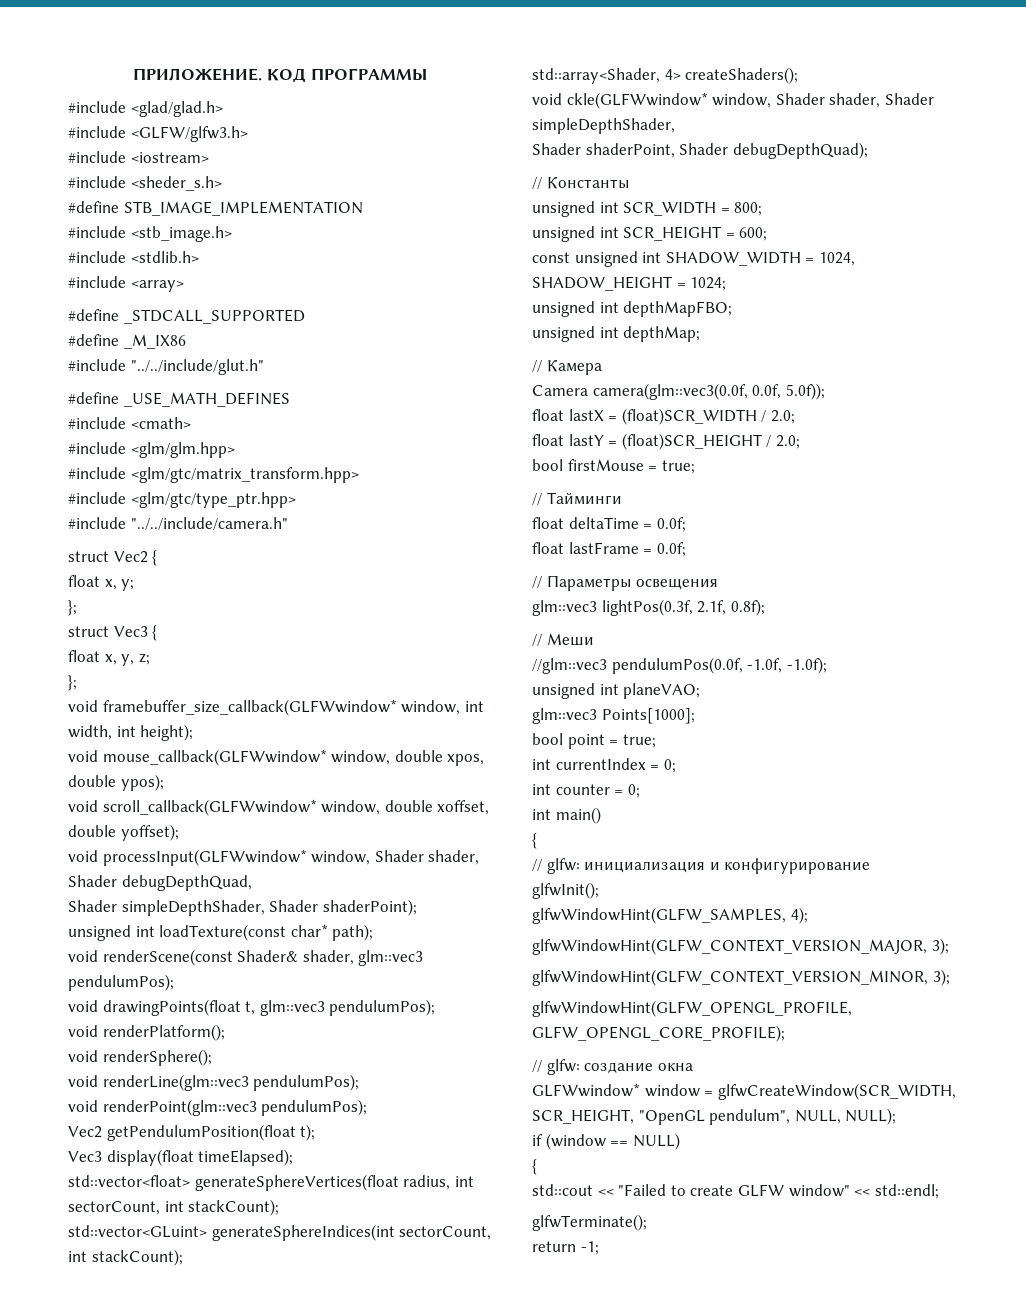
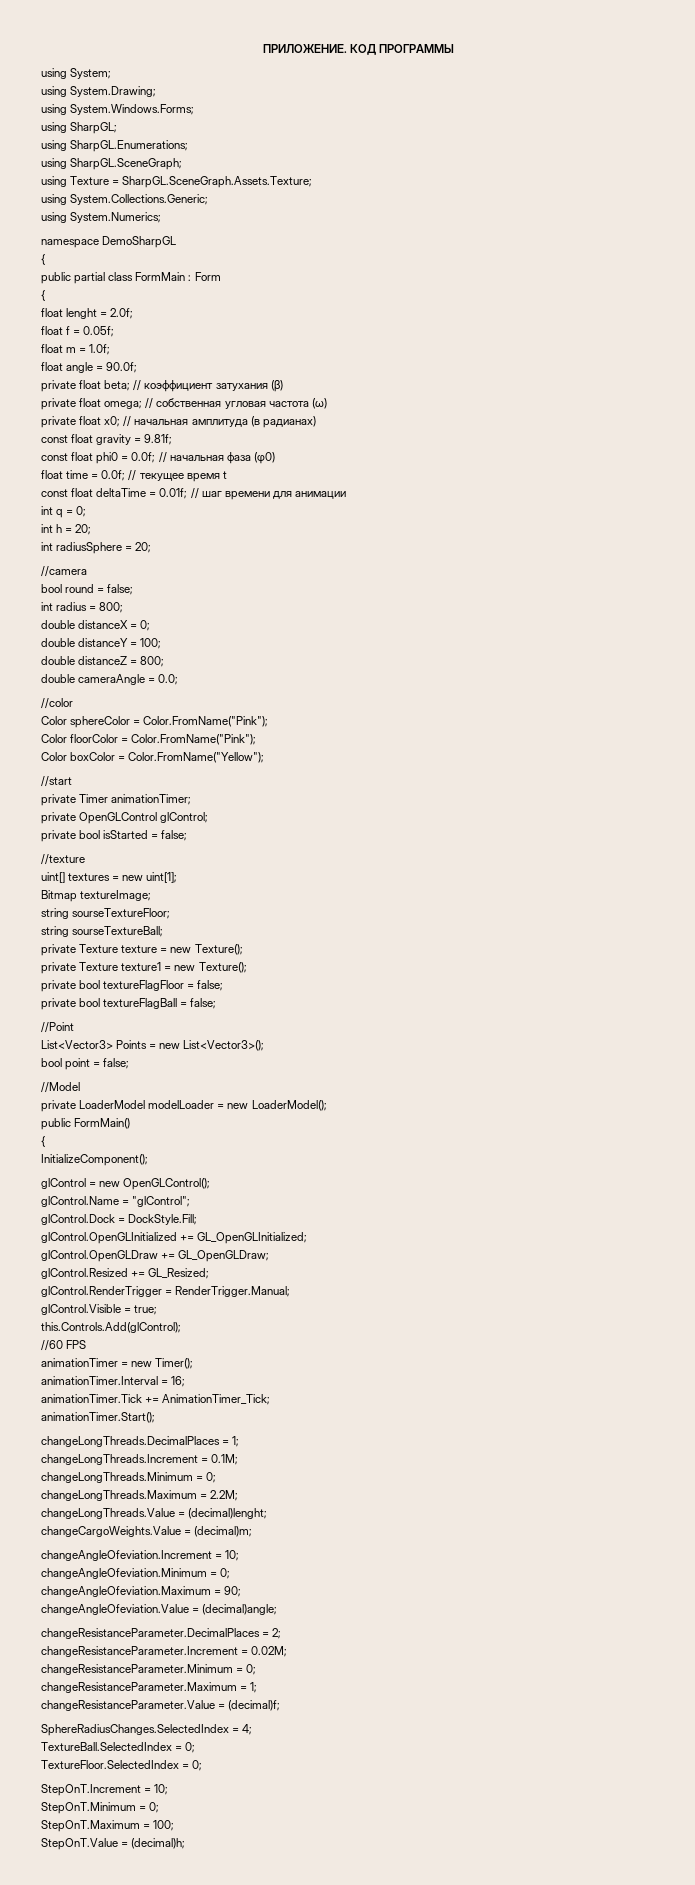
- #include <glad/glad.h>
- #include <GLFW/glfw3.h>
- #include <iostream>
- #include <sheder_s.h>
- #define STB_IMAGE_IMPLEMENTATION
- #include <stb_image.h>
- #include <stdlib.h>
- #include <array>
- #define _STDCALL_SUPPORTED
- #define _M_IX86
- #include "../../include/glut.h"
- #define _USE_MATH_DEFINES
- #include <cmath>
- #include <glm/glm.hpp>
- #include <glm/gtc/matrix_transform.hpp>
- #include <glm/gtc/type_ptr.hpp>
- #include "../../include/camera.h"
- struct Vec2 {
- float x, y;
- };
- struct Vec3 {
- float x, y, z;
- };
- void framebuffer_size_callback(GLFWwindow* window, int width, int height);
- void mouse_callback(GLFWwindow* window, double xpos, double ypos);
- void scroll_callback(GLFWwindow* window, double xoffset, double yoffset);
- void processInput(GLFWwindow* window, Shader shader, Shader debugDepthQuad,
- Shader simpleDepthShader, Shader shaderPoint);
- unsigned int loadTexture(const char* path);
- void renderScene(const Shader& shader, glm::vec3 pendulumPos);
- void drawingPoints(float t, glm::vec3 pendulumPos);
- void renderPlatform();
- void renderSphere();
- void renderLine(glm::vec3 pendulumPos);
- void renderPoint(glm::vec3 pendulumPos);
- Vec2 getPendulumPosition(float t);
- Vec3 display(float timeElapsed);
- std::vector<float> generateSphereVertices(float radius, int sectorCount, int stackCount);
- std::vector<GLuint> generateSphereIndices(int sectorCount, int stackCount);
- std::array<Shader, 4> createShaders();
- void ckle(GLFWwindow* window, Shader shader, Shader simpleDepthShader,
- Shader shaderPoint, Shader debugDepthQuad);
- // Константы
- unsigned int SCR_WIDTH = 800;
- unsigned int SCR_HEIGHT = 600;
- const unsigned int SHADOW_WIDTH = 1024, SHADOW_HEIGHT = 1024;
- unsigned int depthMapFBO;
- unsigned int depthMap;
- // Камера
- Camera camera(glm::vec3(0.0f, 0.0f, 5.0f));
- float lastX = (float)SCR_WIDTH / 2.0;
- float lastY = (float)SCR_HEIGHT / 2.0;
- bool firstMouse = true;
- // Тайминги
- float deltaTime = 0.0f;
- float lastFrame = 0.0f;
- // Параметры освещения
- glm::vec3 lightPos(0.3f, 2.1f, 0.8f);
- // Меши
- //glm::vec3 pendulumPos(0.0f, -1.0f, -1.0f);
- unsigned int planeVAO;
- glm::vec3 Points[1000];
- bool point = true;
- int currentIndex = 0;
- int counter = 0;
- int main()
+ using System;
+ using System.Drawing;
+ using System.Windows.Forms;
+ using SharpGL;
+ using SharpGL.Enumerations;
+ using SharpGL.SceneGraph;
+ using Texture = SharpGL.SceneGraph.Assets.Texture;
+ using System.Collections.Generic;
+ using System.Numerics;
+ namespace DemoSharpGL
  {
- // glfw: инициализация и конфигурирование
- glfwInit();
- glfwWindowHint(GLFW_SAMPLES, 4);
- glfwWindowHint(GLFW_CONTEXT_VERSION_MAJOR, 3);
- glfwWindowHint(GLFW_CONTEXT_VERSION_MINOR, 3);
- glfwWindowHint(GLFW_OPENGL_PROFILE, GLFW_OPENGL_CORE_PROFILE);
- // glfw: создание окна
- GLFWwindow* window = glfwCreateWindow(SCR_WIDTH, SCR_HEIGHT, "OpenGL pendulum", NULL, NULL);
- if (window == NULL)
+ public partial class FormMain : Form
  {
- std::cout << "Failed to create GLFW window" << std::endl;
- glfwTerminate();
- return -1;
+ float lenght = 2.0f;
+ float f = 0.05f;
+ float m = 1.0f;
+ float angle = 90.0f;
+ private float beta; // коэффициент затухания (β)
+ private float omega; // собственная угловая частота (ω)
+ private float x0; // начальная амплитуда (в радианах)
+ const float gravity = 9.81f;
+ const float phi0 = 0.0f; // начальная фаза (φ0)
+ float time = 0.0f; // текущее время t
+ const float deltaTime = 0.01f; // шаг времени для анимации
+ int q = 0;
+ int h = 20;
+ int radiusSphere = 20;
+ //camera
+ bool round = false;
+ int radius = 800;
+ double distanceX = 0;
+ double distanceY = 100;
+ double distanceZ = 800;
+ double cameraAngle = 0.0;
+ //color
+ Color sphereColor = Color.FromName("Pink");
+ Color floorColor = Color.FromName("Pink");
+ Color boxColor = Color.FromName("Yellow");
+ //start
+ private Timer animationTimer;
+ private OpenGLControl glControl;
+ private bool isStarted = false;
+ //texture
+ uint[] textures = new uint[1];
+ Bitmap textureImage;
+ string sourseTextureFloor;
+ string sourseTextureBall;
+ private Texture texture = new Texture();
+ private Texture texture1 = new Texture();
+ private bool textureFlagFloor = false;
+ private bool textureFlagBall = false;
+ //Point
+ List<Vector3> Points = new List<Vector3>();
+ bool point = false;
+ //Model
+ private LoaderModel modelLoader = new LoaderModel();
+ public FormMain()
+ {
+ InitializeComponent();
+ glControl = new OpenGLControl();
+ glControl.Name = "glControl";
+ glControl.Dock = DockStyle.Fill;
+ glControl.OpenGLInitialized += GL_OpenGLInitialized;
+ glControl.OpenGLDraw += GL_OpenGLDraw;
+ glControl.Resized += GL_Resized;
+ glControl.RenderTrigger = RenderTrigger.Manual;
+ glControl.Visible = true;
+ this.Controls.Add(glControl);
+ //60 FPS
+ animationTimer = new Timer();
+ animationTimer.Interval = 16;
+ animationTimer.Tick += AnimationTimer_Tick;
+ animationTimer.Start();
+ changeLongThreads.DecimalPlaces = 1;
+ changeLongThreads.Increment = 0.1M;
+ changeLongThreads.Minimum = 0;
+ changeLongThreads.Maximum = 2.2M;
+ changeLongThreads.Value = (decimal)lenght;
+ changeСargoWeights.Value = (decimal)m;
+ changeAngleOfeviation.Increment = 10;
+ changeAngleOfeviation.Minimum = 0;
+ changeAngleOfeviation.Maximum = 90;
+ changeAngleOfeviation.Value = (decimal)angle;
+ changeResistanceParameter.DecimalPlaces = 2;
+ changeResistanceParameter.Increment = 0.02M;
+ changeResistanceParameter.Minimum = 0;
+ changeResistanceParameter.Maximum = 1;
+ changeResistanceParameter.Value = (decimal)f;
+ SphereRadiusChanges.SelectedIndex = 4;
+ TextureBall.SelectedIndex = 0;
+ TextureFloor.SelectedIndex = 0;
+ StepOnT.Increment = 10;
+ StepOnT.Minimum = 0;
+ StepOnT.Maximum = 100;
+ StepOnT.Value = (decimal)h;

